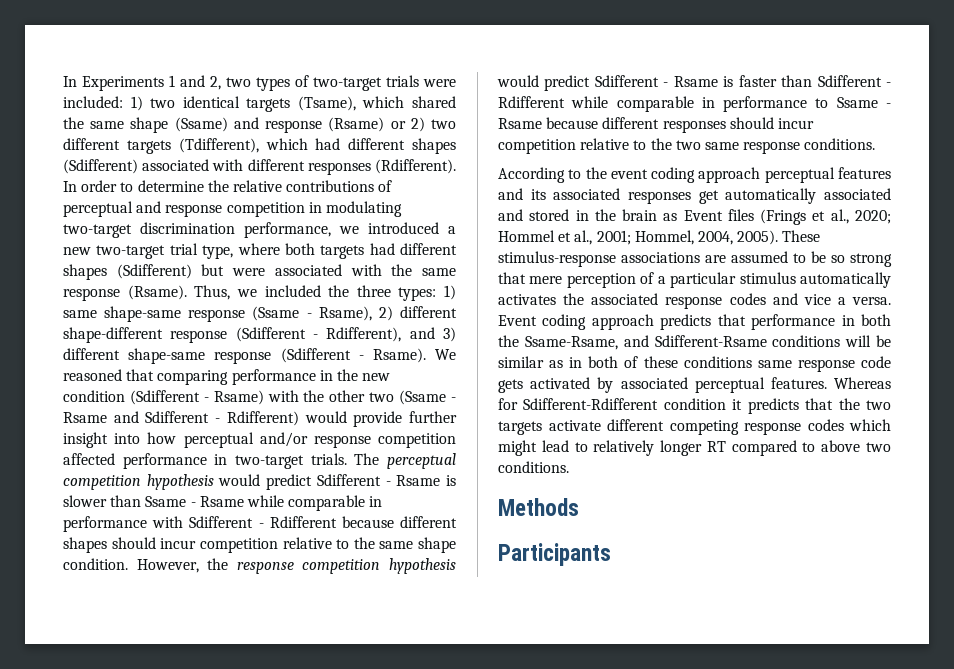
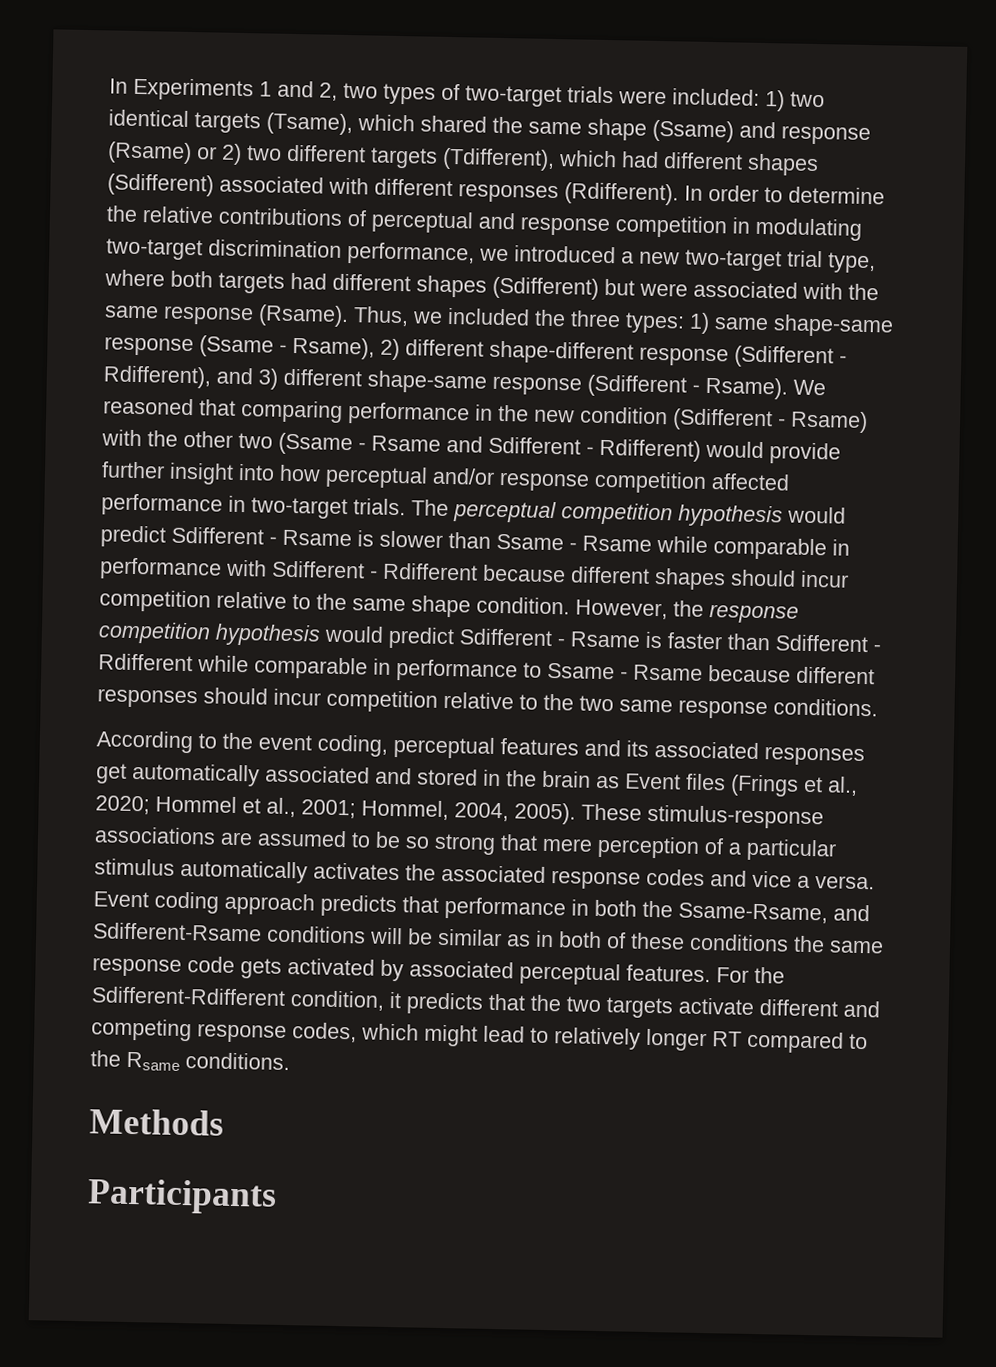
- According to the event coding approach perceptual features and its associated responses get automatically associated and stored in the brain as Event files (Frings et al., 2020; Hommel et al., 2001; Hommel, 2004, 2005).
+ According to the event coding, perceptual features and its associated responses get automatically associated and stored in the brain as Event files (Frings et al., 2020; Hommel et al., 2001; Hommel, 2004, 2005).
- Event coding approach predicts that performance in both the Ssame-Rsame, and Sdifferent-Rsame conditions will be similar as in both of these conditions same response code gets activated by associated perceptual features.
+ Event coding approach predicts that performance in both the Ssame-Rsame, and Sdifferent-Rsame conditions will be similar as in both of these conditions the same response code gets activated by associated perceptual features.
- Whereas for Sdifferent-Rdifferent condition it predicts that the two targets activate different competing response codes which might lead to relatively longer RT compared to above two conditions.
+ For the Sdifferent-Rdifferent condition, it predicts that the two targets activate different and competing response codes, which might lead to relatively longer RT compared to the Rsame conditions.

